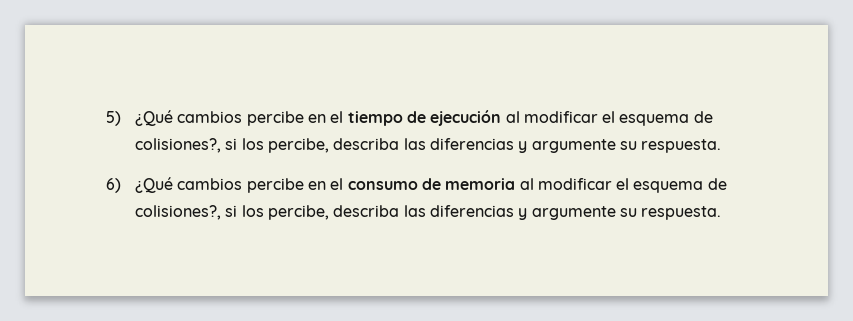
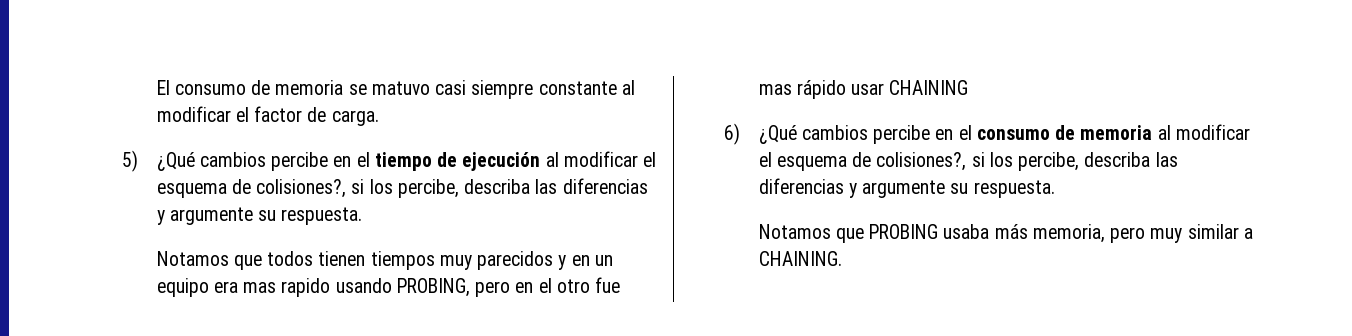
+ El consumo de memoria se matuvo casi siempre constante al modificar el factor de carga.
+ Notamos que todos tienen tiempos muy parecidos y en un equipo era mas rapido usando PROBING, pero en el otro fue mas rápido usar CHAINING
+ Notamos que PROBING usaba más memoria, pero muy similar a CHAINING.

